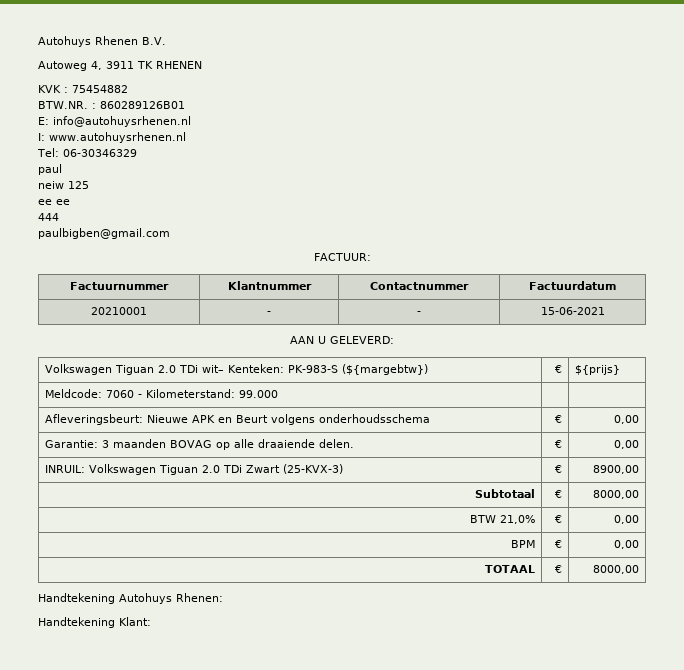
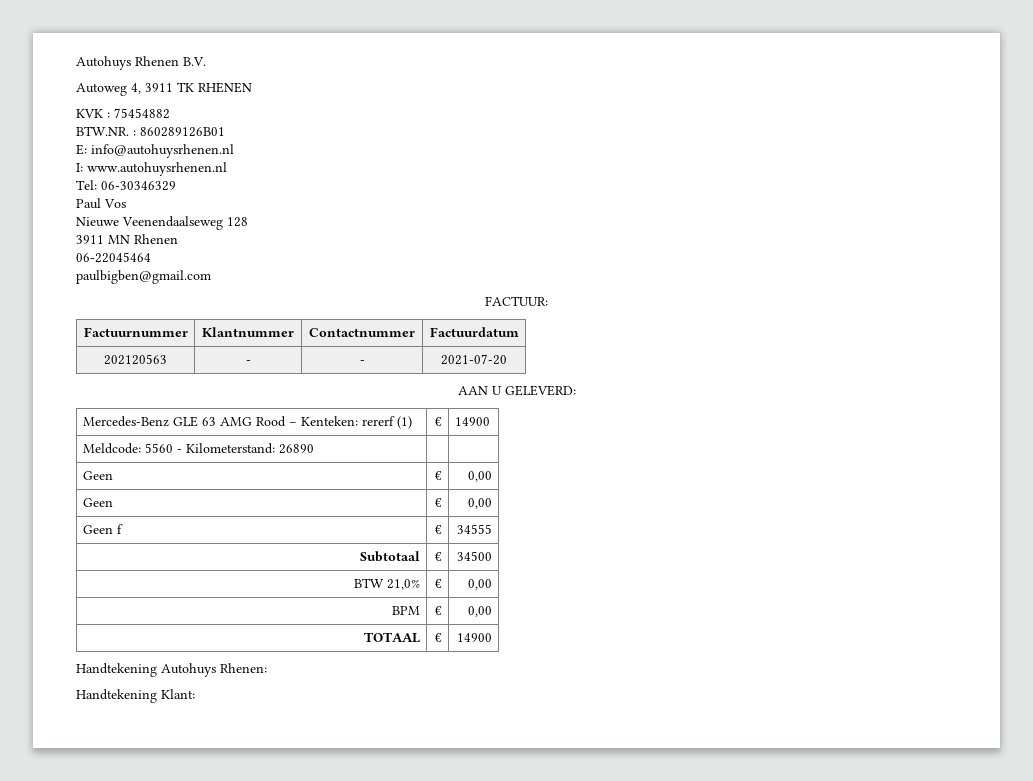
- paul
- neiw 125
- ee ee
- 444
+ Paul Vos
+ Nieuwe Veenendaalseweg 128
+ 3911 MN Rhenen
+ 06-22045464
- 20210001 | - | - | 15-06-2021
+ 202120563 | - | - | 2021-07-20
- Volkswagen Tiguan 2.0 TDi wit– Kenteken: PK-983-S (${margebtw}) | € | ${prijs}
+ Mercedes-Benz GLE 63 AMG Rood – Kenteken: rererf (1) | € | 14900
- Meldcode: 7060 - Kilometerstand: 99.000 | |
- Afleveringsbeurt: Nieuwe APK en Beurt volgens onderhoudsschema | € | 0,00
- Garantie: 3 maanden BOVAG op alle draaiende delen. | € | 0,00
- INRUIL: Volkswagen Tiguan 2.0 TDi Zwart (25-KVX-3) | € | 8900,00
+ Meldcode: 5560 - Kilometerstand: 26890 | |
+ Geen | € | 0,00
+ Geen | € | 0,00
+ Geen f | € | 34555
- Subtotaal | € | 8000,00
+ Subtotaal | € | 34500
- TOTAAL | € | 8000,00
+ TOTAAL | € | 14900

